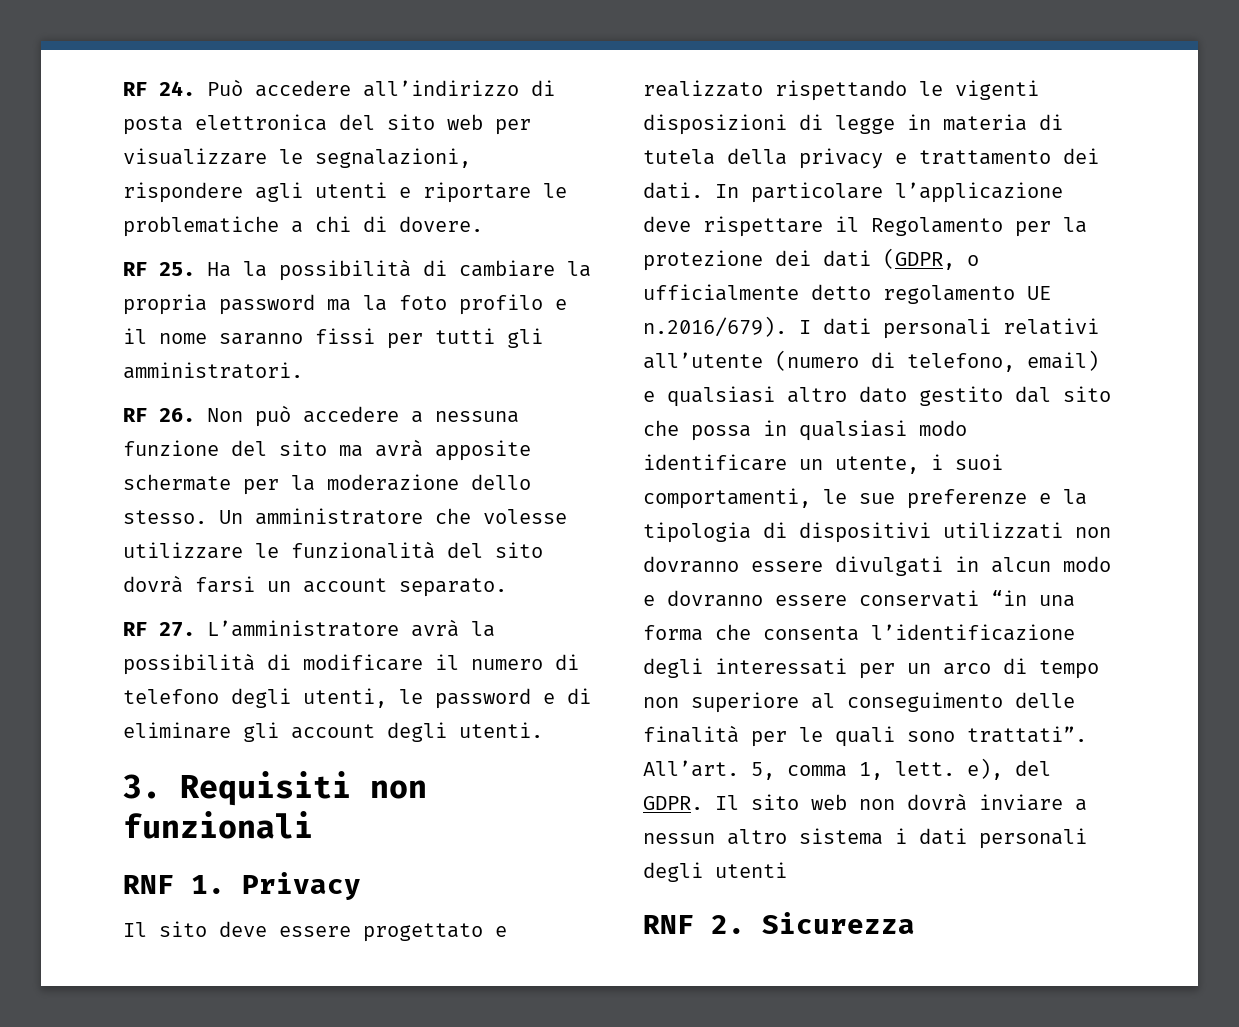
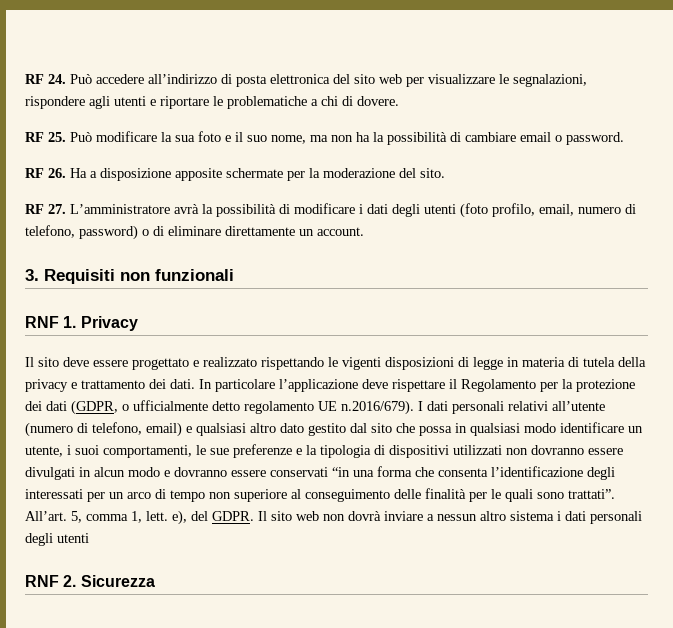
- RF 25. Ha la possibilità di cambiare la propria password ma la foto profilo e il nome saranno fissi per tutti gli amministratori.
- RF 26. Non può accedere a nessuna funzione del sito ma avrà apposite schermate per la moderazione dello stesso. Un amministratore che volesse utilizzare le funzionalità del sito dovrà farsi un account separato.
+ RF 25. Può modificare la sua foto e il suo nome, ma non ha la possibilità di cambiare email o password.
+ RF 26. Ha a disposizione apposite schermate per la moderazione del sito.
- RF 27. L’amministratore avrà la possibilità di modificare il numero di telefono degli utenti, le password e di eliminare gli account degli utenti.
+ RF 27. L’amministratore avrà la possibilità di modificare i dati degli utenti (foto profilo, email, numero di telefono, password) o di eliminare direttamente un account.

